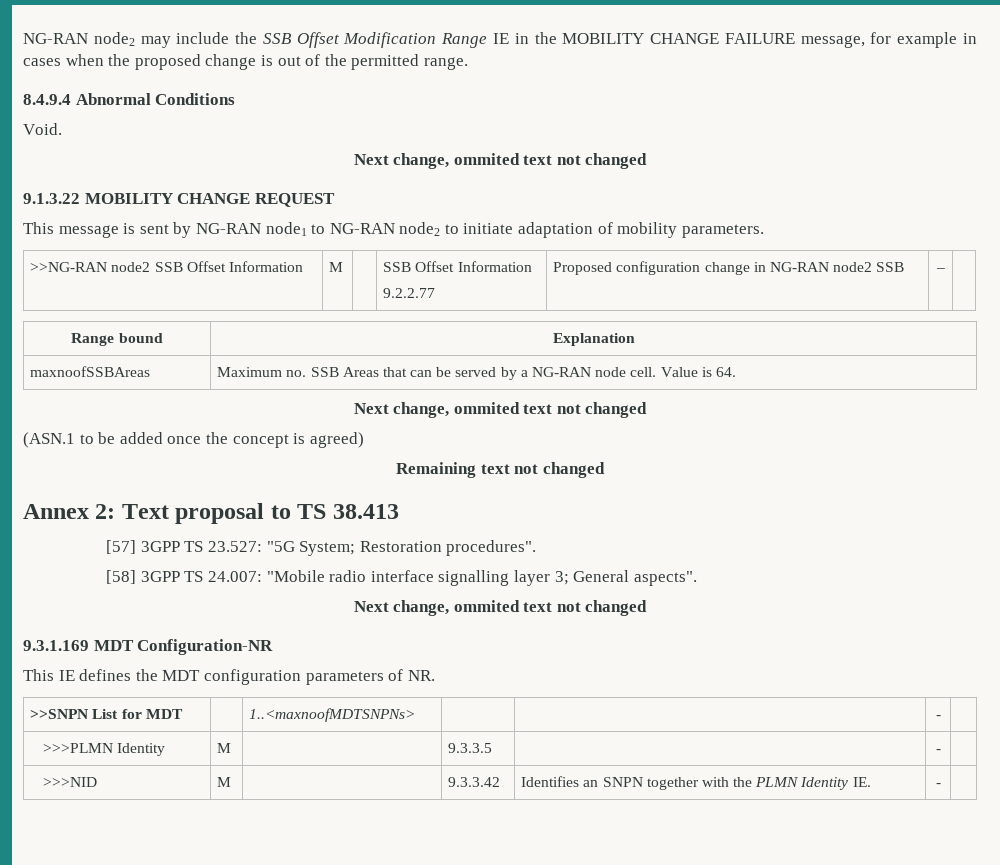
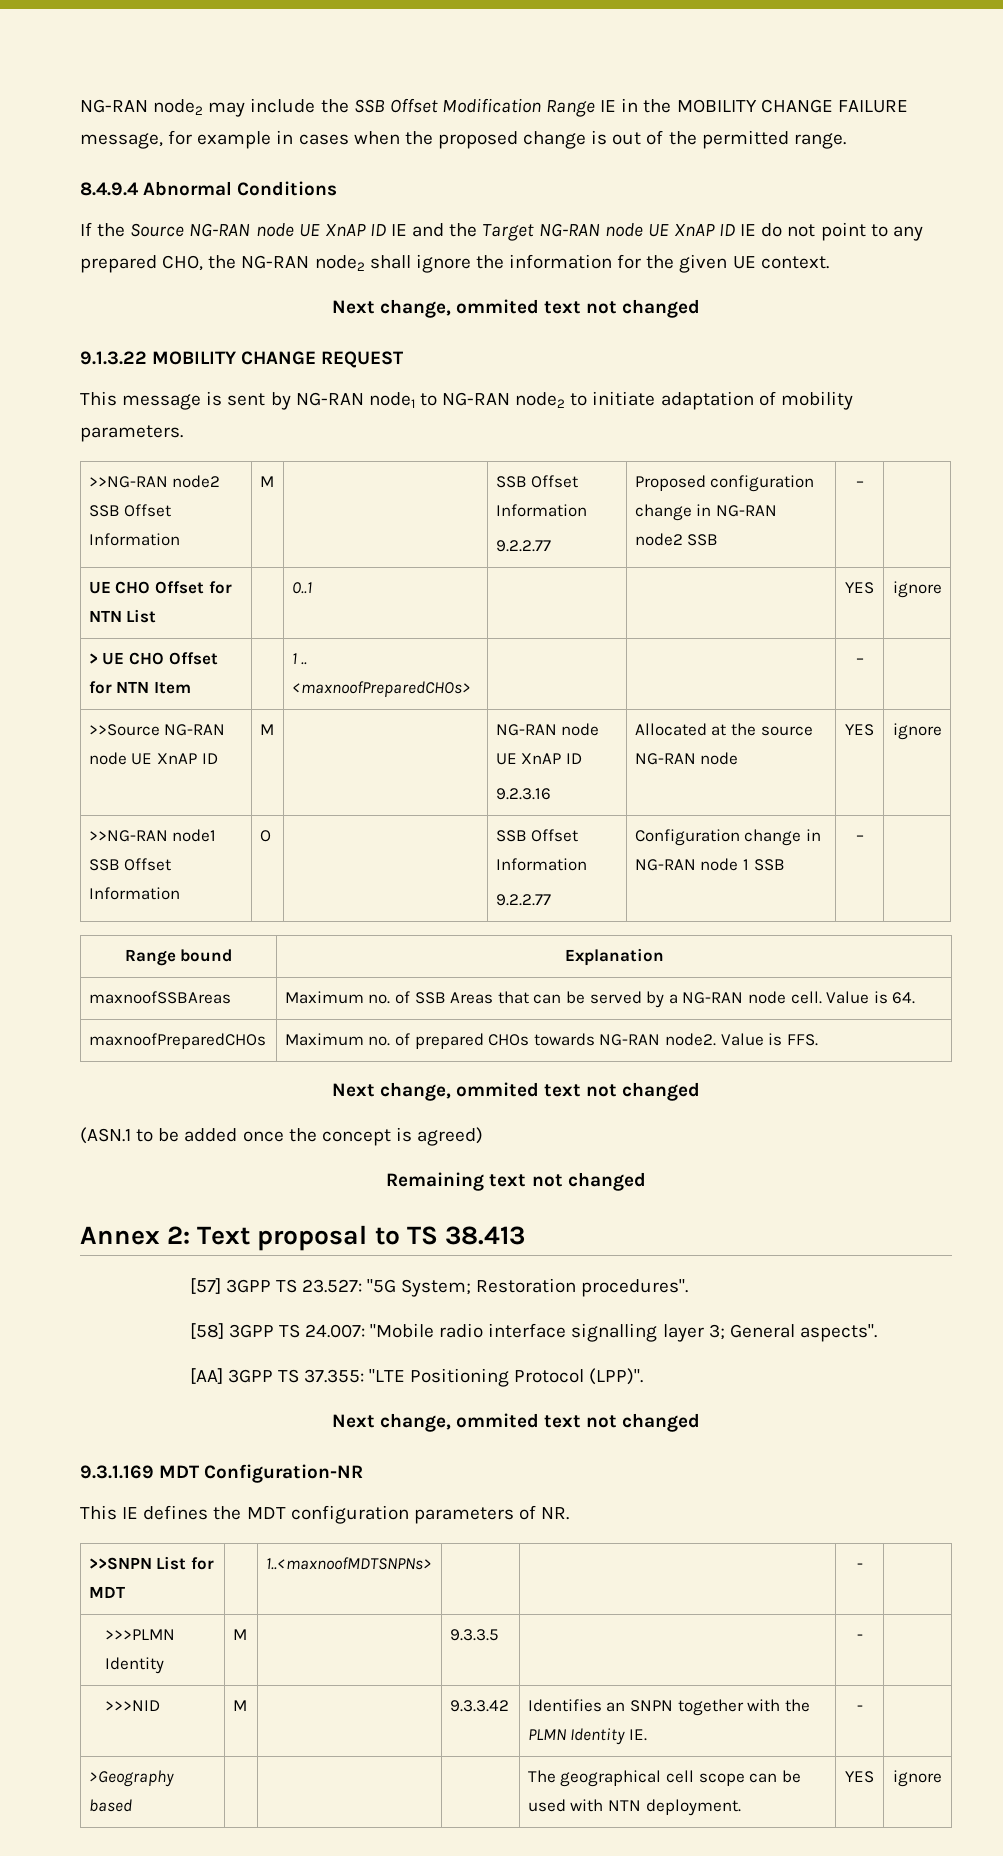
- Void.
+ If the Source NG-RAN node UE XnAP ID IE and the Target NG-RAN node UE XnAP ID IE do not point to any prepared CHO, the NG-RAN node2 shall ignore the information for the given UE context.
+ UE CHO Offset for NTN List | | 0..1 | | | YES | ignore
+ > UE CHO Offset for NTN Item | | 1 .. <maxnoofPreparedCHOs> | | | – |
+ >>Source NG-RAN node UE XnAP ID | M | | NG-RAN node UE XnAP ID
+ 9.2.3.16 | Allocated at the source NG-RAN node | YES | ignore
+ >>NG-RAN node1 SSB Offset Information | O | | SSB Offset Information
+ 9.2.2.77 | Configuration change in NG-RAN node 1 SSB | – |
- maxnoofSSBAreas | Maximum no. SSB Areas that can be served by a NG-RAN node cell. Value is 64.
+ maxnoofSSBAreas | Maximum no. of SSB Areas that can be served by a NG-RAN node cell. Value is 64.
+ maxnoofPreparedCHOs | Maximum no. of prepared CHOs towards NG-RAN node2. Value is FFS.
+ [AA] 3GPP TS 37.355: "LTE Positioning Protocol (LPP)".
+ >Geography based | | | | The geographical cell scope can be used with NTN deployment. | YES | ignore

